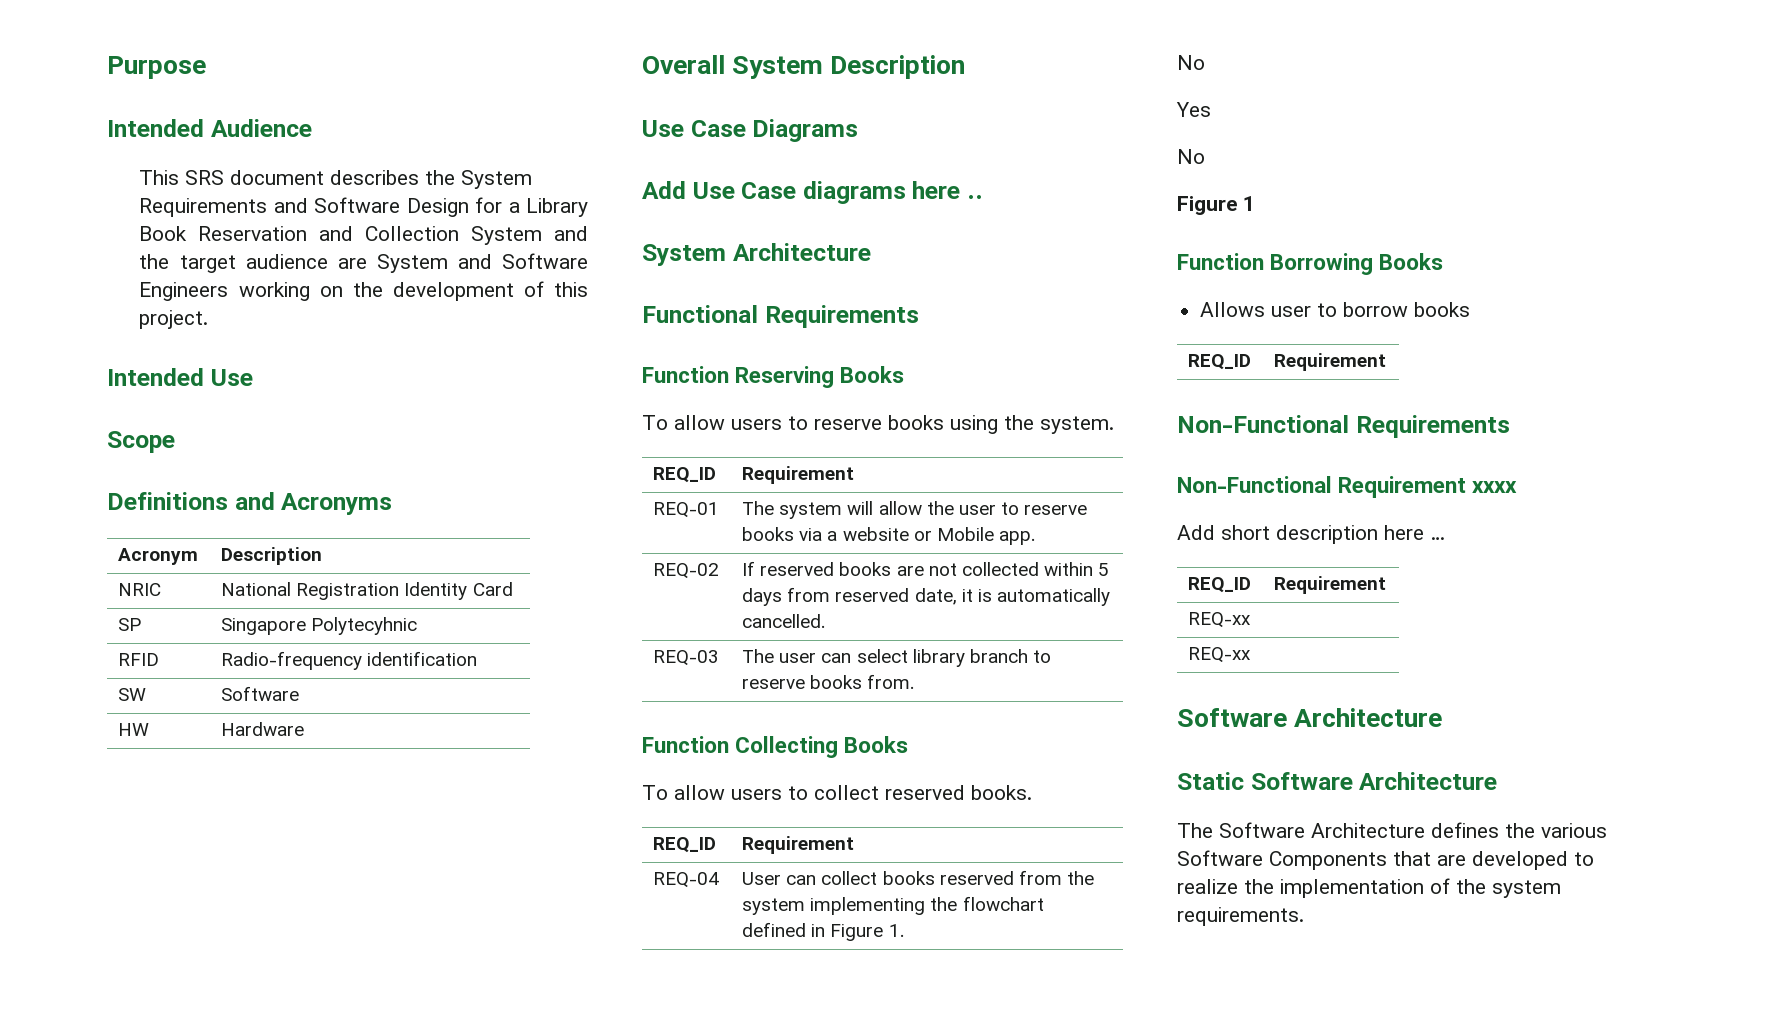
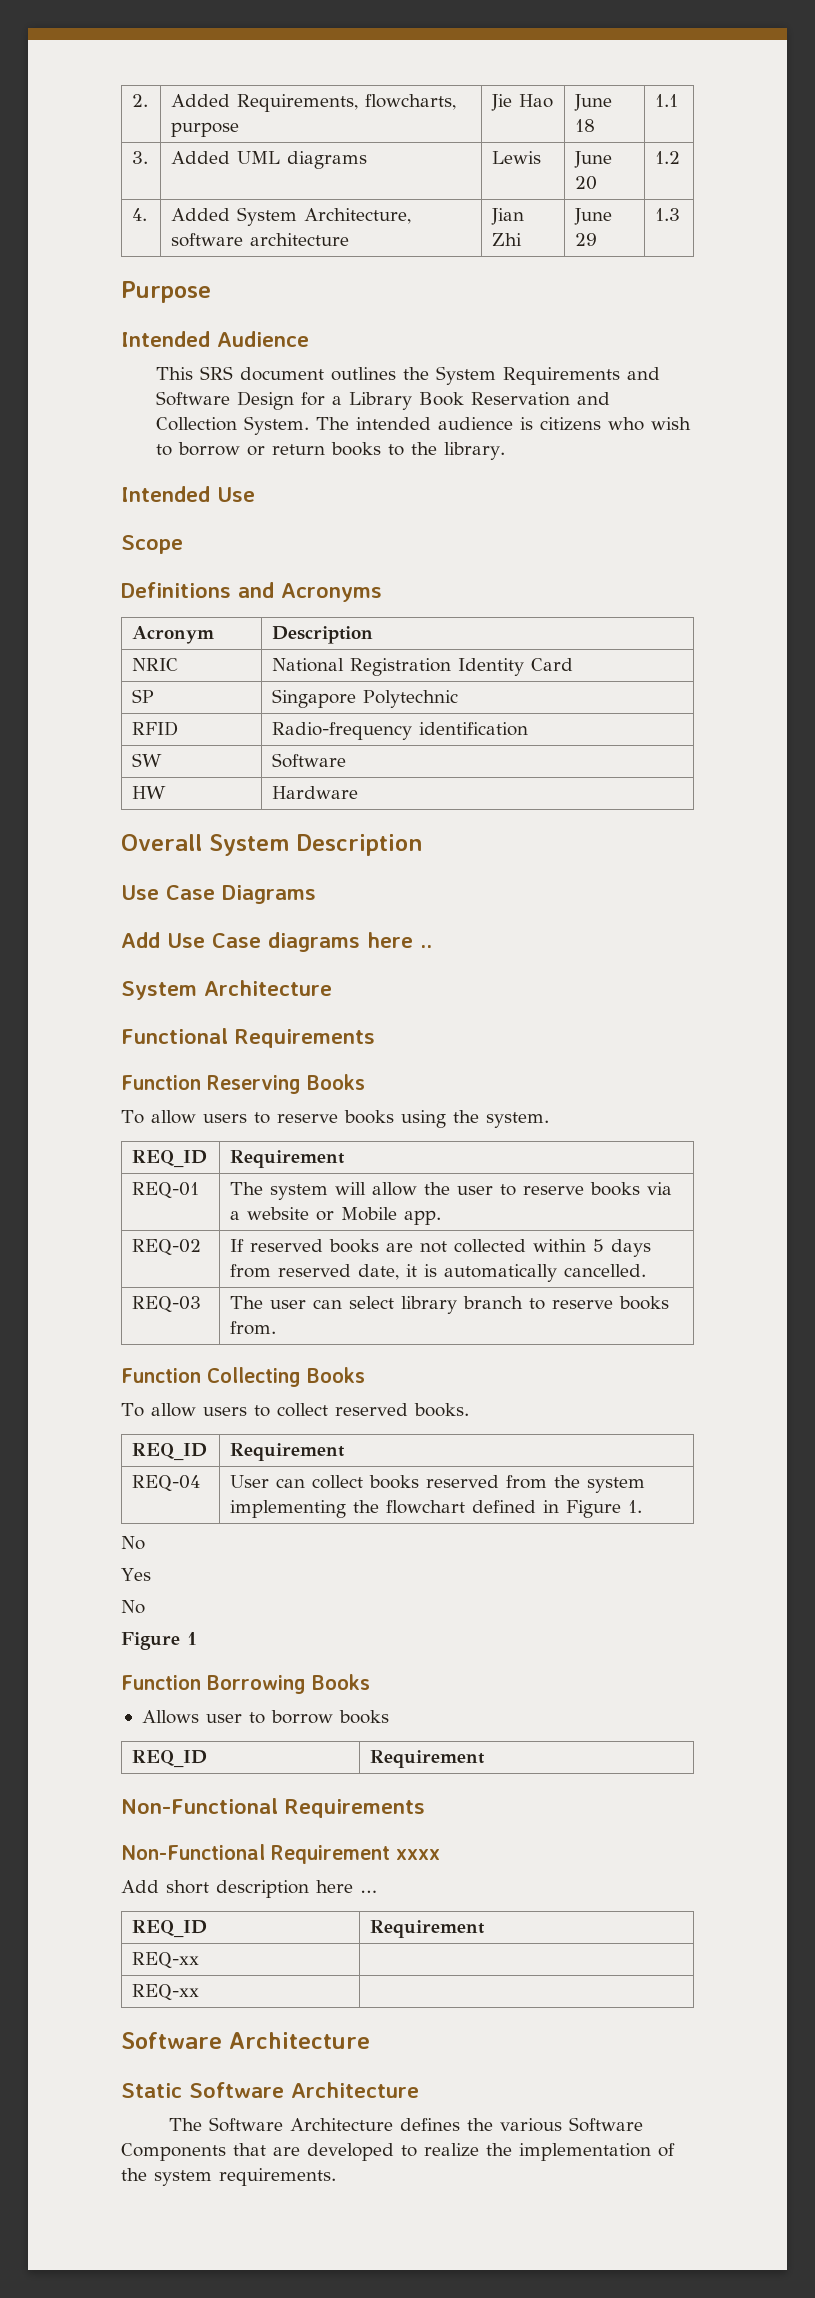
+ 2. | Added Requirements, flowcharts, purpose | Jie Hao | June 18 | 1.1
+ 3. | Added UML diagrams | Lewis | June 20 | 1.2
+ 4. | Added System Architecture, software architecture | Jian Zhi | June 29 | 1.3
- This SRS document describes the System Requirements and Software Design for a Library Book Reservation and Collection System and the target audience are System and Software Engineers working on the development of this project.
+ This SRS document outlines the System Requirements and Software Design for a Library Book Reservation and Collection System. The intended audience is citizens who wish to borrow or return books to the library.
- SP | Singapore Polytecyhnic
+ SP | Singapore Polytechnic

